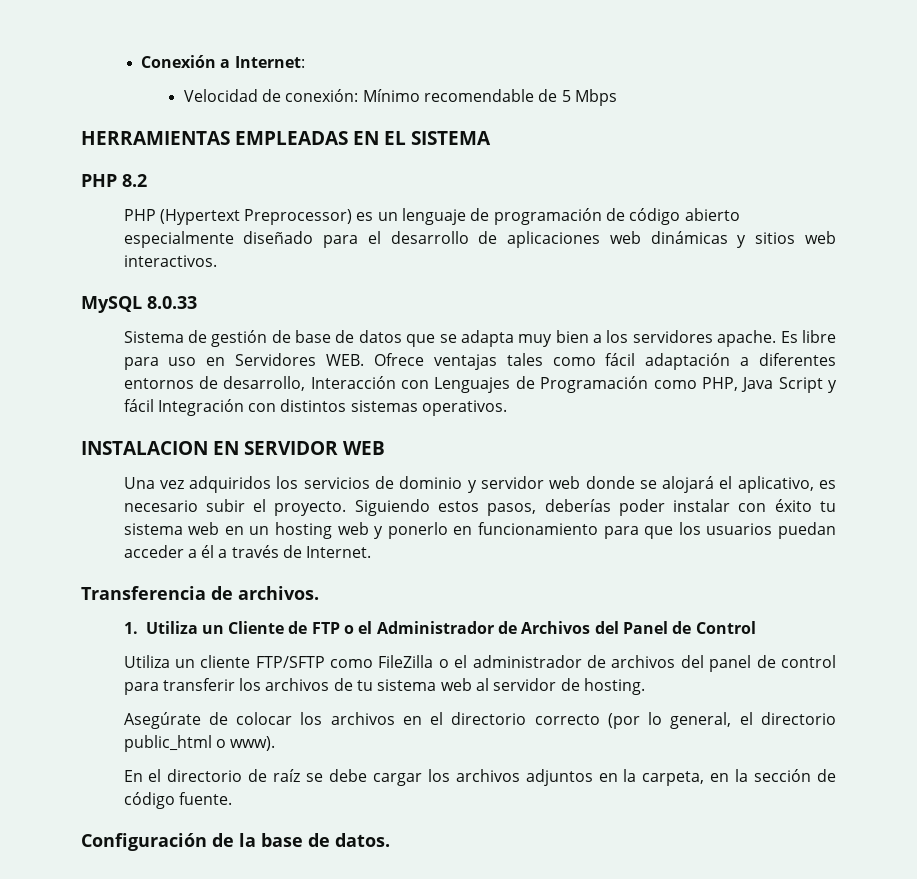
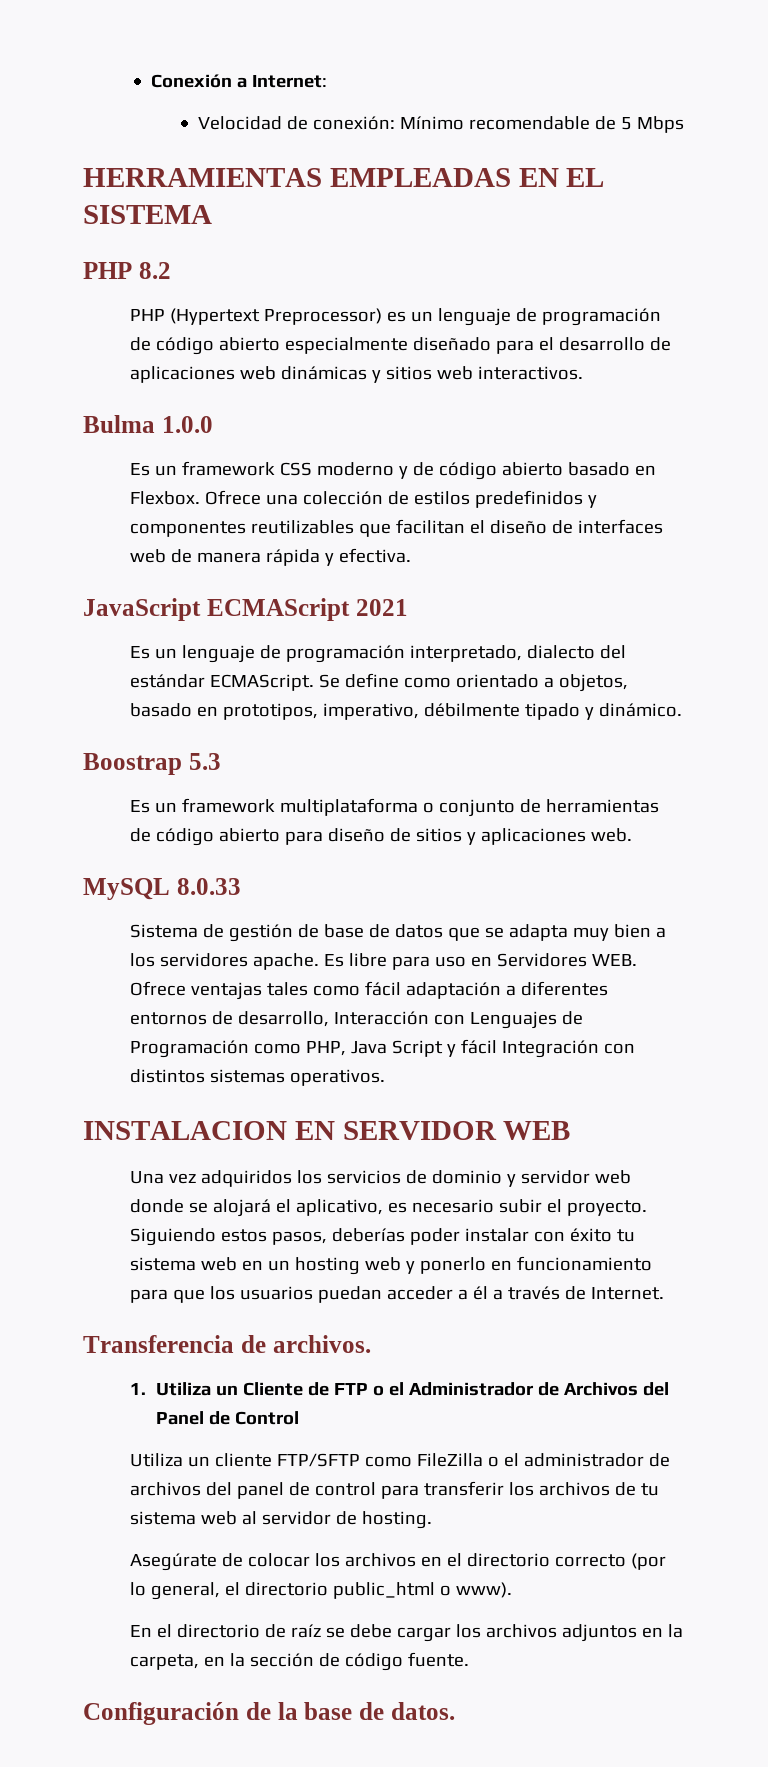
+ Bulma 1.0.0
+ Es un framework CSS moderno y de código abierto basado en Flexbox. Ofrece una colección de estilos predefinidos y componentes reutilizables que facilitan el diseño de interfaces web de manera rápida y efectiva.
+ JavaScript ECMAScript 2021
+ Es un lenguaje de programación interpretado, dialecto del estándar ECMAScript. Se define como orientado a objetos, basado en prototipos, imperativo, débilmente tipado y dinámico.
+ Boostrap 5.3
+ Es un framework multiplataforma o conjunto de herramientas de código abierto para diseño de sitios y aplicaciones web.

